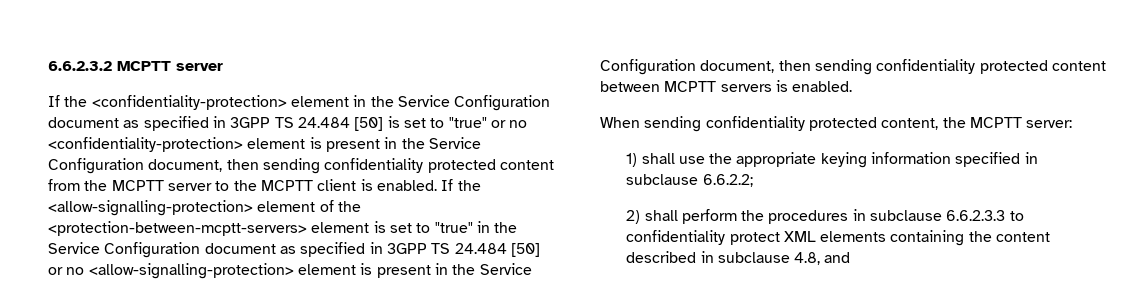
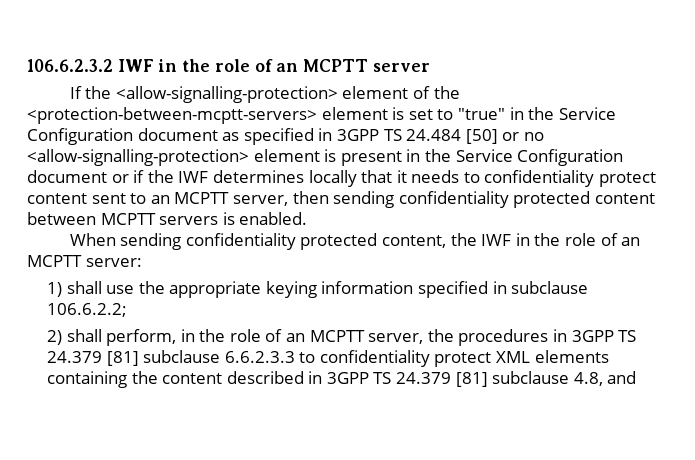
- 6.6.2.3.2 MCPTT server
- If the <confidentiality-protection> element in the Service Configuration document as specified in 3GPP TS 24.484 [50] is set to "true" or no <confidentiality-protection> element is present in the Service Configuration document, then sending confidentiality protected content from the MCPTT server to the MCPTT client is enabled. If the <allow-signalling-protection> element of the <protection-between-mcptt-servers> element is set to "true" in the Service Configuration document as specified in 3GPP TS 24.484 [50] or no <allow-signalling-protection> element is present in the Service Configuration document, then sending confidentiality protected content between MCPTT servers is enabled.
+ 106.6.2.3.2 IWF in the role of an MCPTT server
+ If the <allow-signalling-protection> element of the <protection-between-mcptt-servers> element is set to "true" in the Service Configuration document as specified in 3GPP TS 24.484 [50] or no <allow-signalling-protection> element is present in the Service Configuration document or if the IWF determines locally that it needs to confidentiality protect content sent to an MCPTT server, then sending confidentiality protected content between MCPTT servers is enabled.
- When sending confidentiality protected content, the MCPTT server:
+ When sending confidentiality protected content, the IWF in the role of an MCPTT server:
- 1) shall use the appropriate keying information specified in subclause 6.6.2.2;
+ 1) shall use the appropriate keying information specified in subclause 106.6.2.2;
- 2) shall perform the procedures in subclause 6.6.2.3.3 to confidentiality protect XML elements containing the content described in subclause 4.8, and
+ 2) shall perform, in the role of an MCPTT server, the procedures in 3GPP TS 24.379 [81] subclause 6.6.2.3.3 to confidentiality protect XML elements containing the content described in 3GPP TS 24.379 [81] subclause 4.8, and

